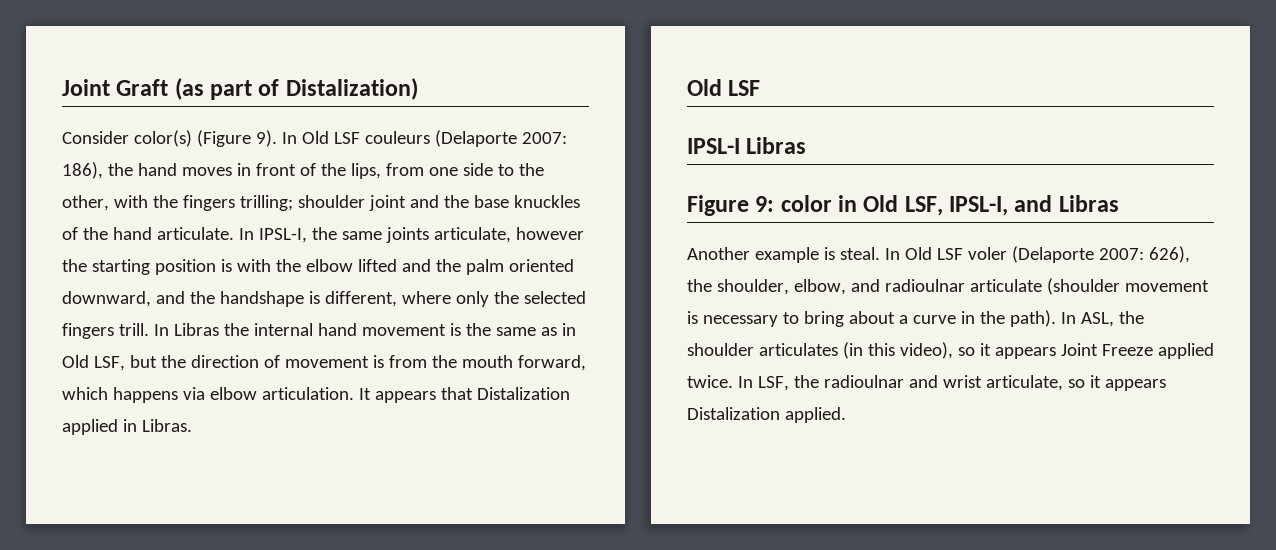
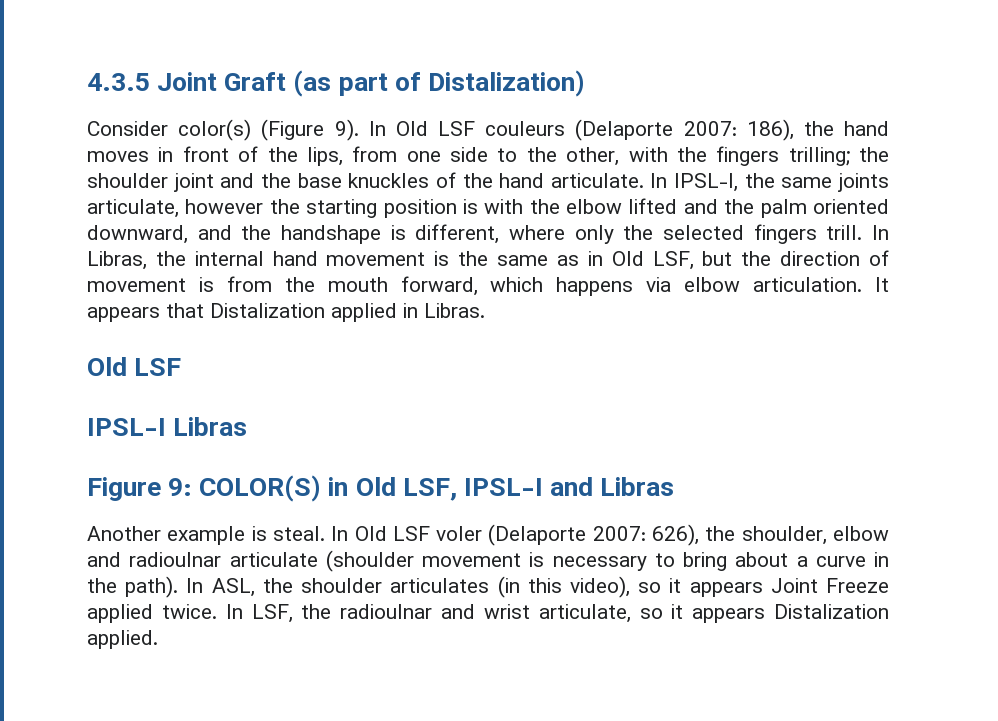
- Joint Graft (as part of Distalization)
+ 4.3.5 Joint Graft (as part of Distalization)
- In Old LSF couleurs (Delaporte 2007: 186), the hand moves in front of the lips, from one side to the other, with the fingers trilling; shoulder joint and the base knuckles of the hand articulate.
+ In Old LSF couleurs (Delaporte 2007: 186), the hand moves in front of the lips, from one side to the other, with the fingers trilling; the shoulder joint and the base knuckles of the hand articulate.
- In Libras the internal hand movement is the same as in Old LSF, but the direction of movement is from the mouth forward, which happens via elbow articulation.
+ In Libras, the internal hand movement is the same as in Old LSF, but the direction of movement is from the mouth forward, which happens via elbow articulation.
- Figure 9: color in Old LSF, IPSL-I, and Libras
+ Figure 9: COLOR(S) in Old LSF, IPSL-I and Libras
- In Old LSF voler (Delaporte 2007: 626), the shoulder, elbow, and radioulnar articulate (shoulder movement is necessary to bring about a curve in the path).
+ In Old LSF voler (Delaporte 2007: 626), the shoulder, elbow and radioulnar articulate (shoulder movement is necessary to bring about a curve in the path).

